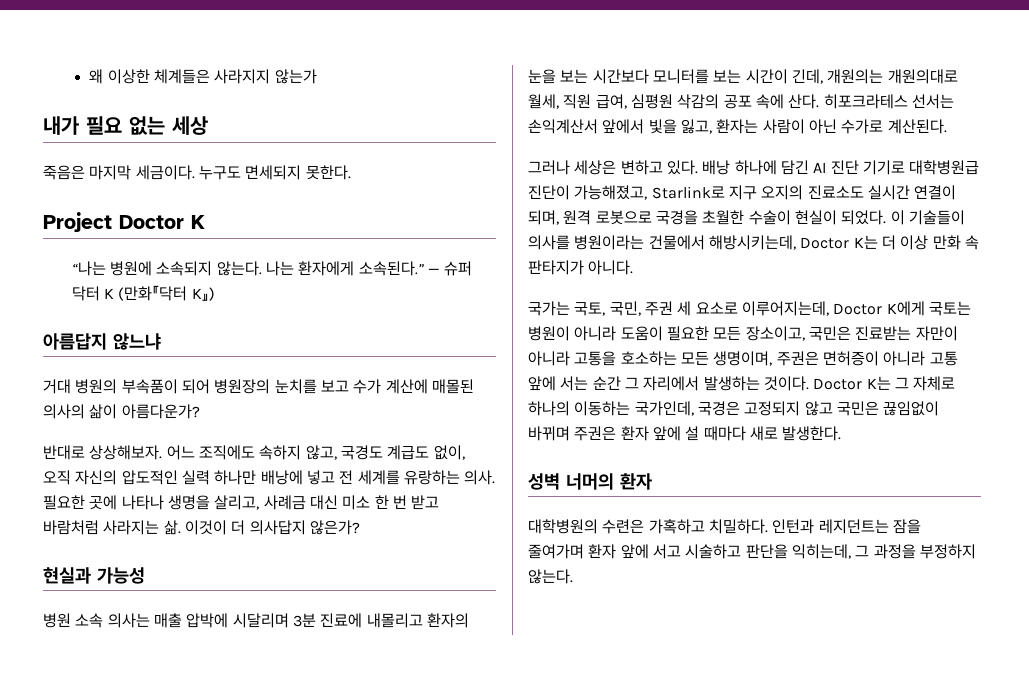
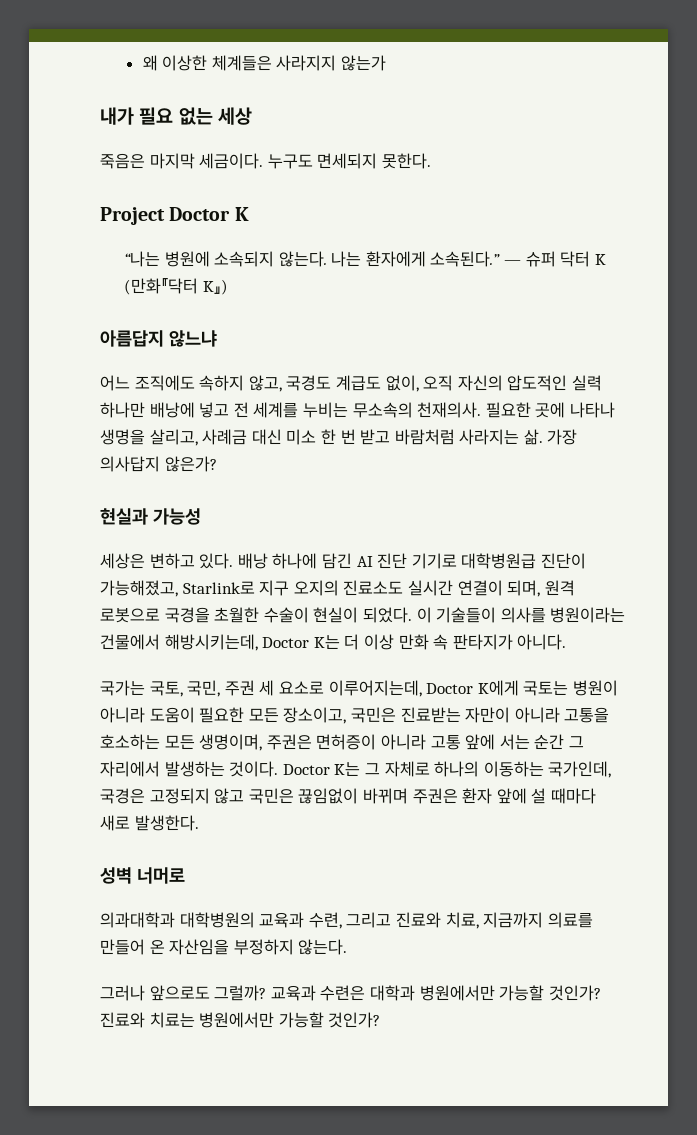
- 거대 병원의 부속품이 되어 병원장의 눈치를 보고 수가 계산에 매몰된 의사의 삶이 아름다운가?
- 반대로 상상해보자. 어느 조직에도 속하지 않고, 국경도 계급도 없이, 오직 자신의 압도적인 실력 하나만 배낭에 넣고 전 세계를 유랑하는 의사.
+ 어느 조직에도 속하지 않고, 국경도 계급도 없이, 오직 자신의 압도적인 실력 하나만 배낭에 넣고 전 세계를 누비는 무소속의 천재의사.
- 이것이 더 의사답지 않은가?
+ 가장 의사답지 않은가?
- 병원 소속 의사는 매출 압박에 시달리며 3분 진료에 내몰리고 환자의 눈을 보는 시간보다 모니터를 보는 시간이 긴데, 개원의는 개원의대로 월세, 직원 급여, 심평원 삭감의 공포 속에 산다. 히포크라테스 선서는 손익계산서 앞에서 빛을 잃고, 환자는 사람이 아닌 수가로 계산된다.
- 그러나 세상은 변하고 있다.
+ 세상은 변하고 있다.
- 성벽 너머의 환자
- 대학병원의 수련은 가혹하고 치밀하다. 인턴과 레지던트는 잠을 줄여가며 환자 앞에 서고 시술하고 판단을 익히는데, 그 과정을 부정하지 않는다.
+ 성벽 너머로
+ 의과대학과 대학병원의 교육과 수련, 그리고 진료와 치료, 지금까지 의료를 만들어 온 자산임을 부정하지 않는다.
+ 그러나 앞으로도 그럴까? 교육과 수련은 대학과 병원에서만 가능할 것인가? 진료와 치료는 병원에서만 가능할 것인가?

